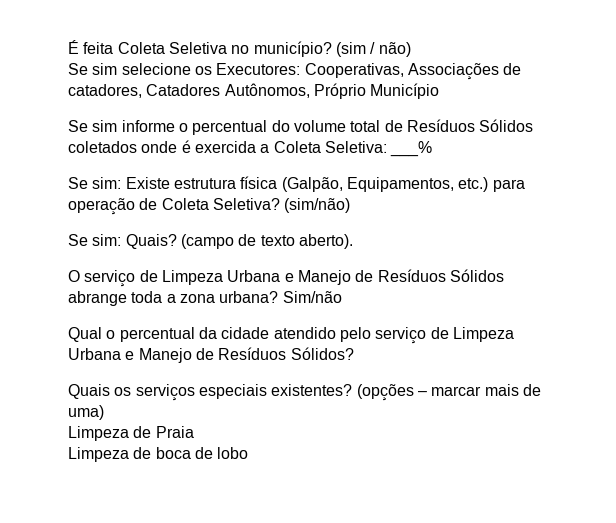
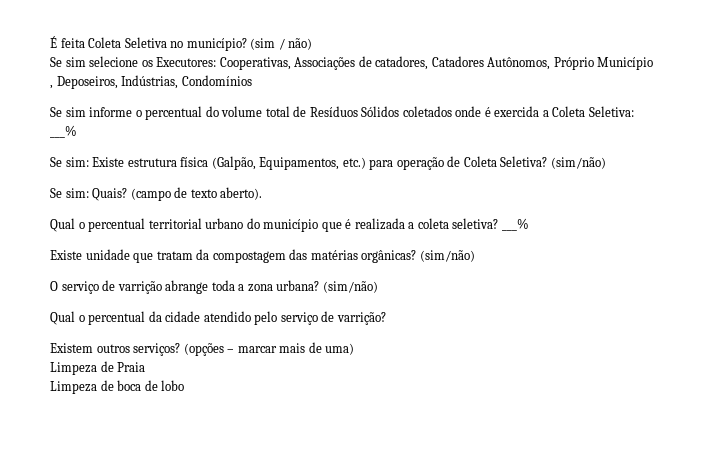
- Se sim selecione os Executores: Cooperativas, Associações de catadores, Catadores Autônomos, Próprio Município
+ Se sim selecione os Executores: Cooperativas, Associações de catadores, Catadores Autônomos, Próprio Município , Deposeiros, Indústrias, Condomínios
- O serviço de Limpeza Urbana e Manejo de Resíduos Sólidos abrange toda a zona urbana? Sim/não
+ Qual o percentual territorial urbano do município que é realizada a coleta seletiva? ___%
+ Existe unidade que tratam da compostagem das matérias orgânicas? (sim/não)
+ O serviço de varrição abrange toda a zona urbana? (sim/não)
- Qual o percentual da cidade atendido pelo serviço de Limpeza Urbana e Manejo de Resíduos Sólidos?
- Quais os serviços especiais existentes?
+ Qual o percentual da cidade atendido pelo serviço de varrição?
+ Existem outros serviços?

